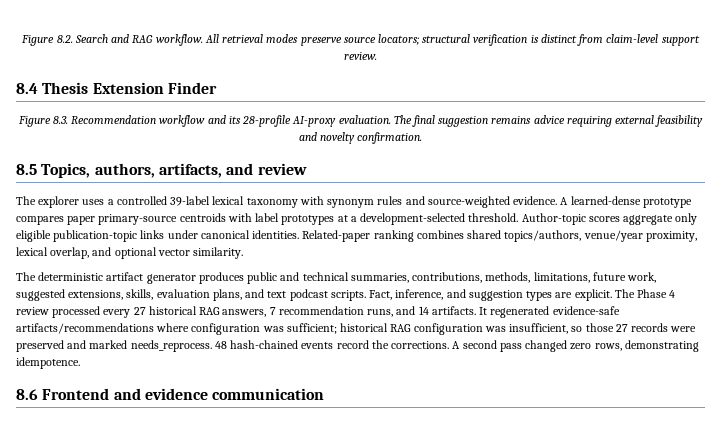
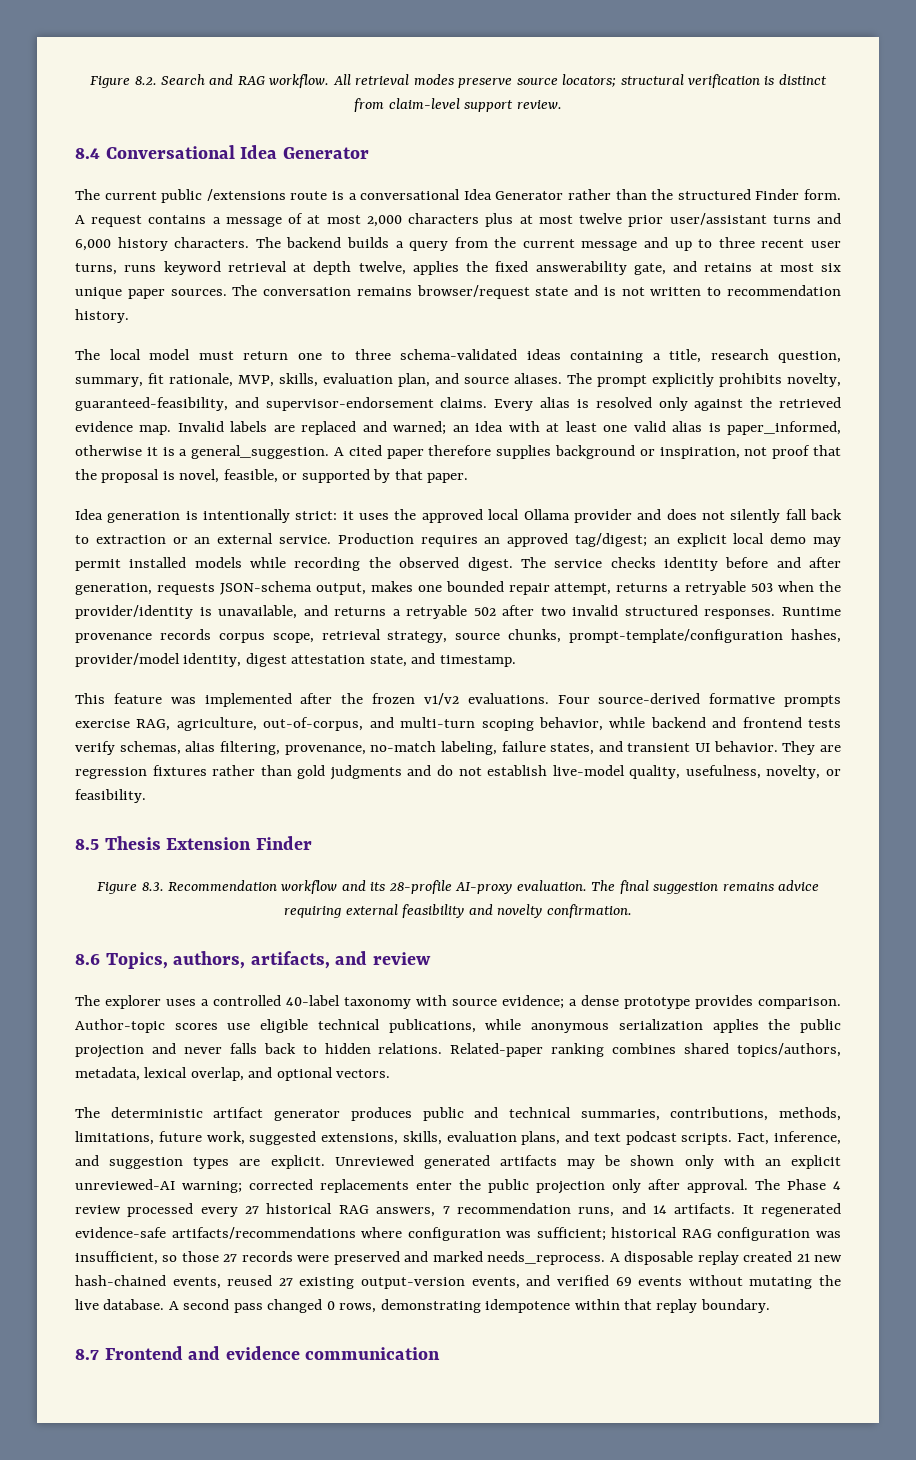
- 8.4 Thesis Extension Finder
+ 8.4 Conversational Idea Generator
+ The current public /extensions route is a conversational Idea Generator rather than the structured Finder form. A request contains a message of at most 2,000 characters plus at most twelve prior user/assistant turns and 6,000 history characters. The backend builds a query from the current message and up to three recent user turns, runs keyword retrieval at depth twelve, applies the fixed answerability gate, and retains at most six unique paper sources. The conversation remains browser/request state and is not written to recommendation history.
+ The local model must return one to three schema-validated ideas containing a title, research question, summary, fit rationale, MVP, skills, evaluation plan, and source aliases. The prompt explicitly prohibits novelty, guaranteed-feasibility, and supervisor-endorsement claims. Every alias is resolved only against the retrieved evidence map. Invalid labels are replaced and warned; an idea with at least one valid alias is paper_informed, otherwise it is a general_suggestion. A cited paper therefore supplies background or inspiration, not proof that the proposal is novel, feasible, or supported by that paper.
+ Idea generation is intentionally strict: it uses the approved local Ollama provider and does not silently fall back to extraction or an external service. Production requires an approved tag/digest; an explicit local demo may permit installed models while recording the observed digest. The service checks identity before and after generation, requests JSON-schema output, makes one bounded repair attempt, returns a retryable 503 when the provider/identity is unavailable, and returns a retryable 502 after two invalid structured responses. Runtime provenance records corpus scope, retrieval strategy, source chunks, prompt-template/configuration hashes, provider/model identity, digest attestation state, and timestamp.
+ This feature was implemented after the frozen v1/v2 evaluations. Four source-derived formative prompts exercise RAG, agriculture, out-of-corpus, and multi-turn scoping behavior, while backend and frontend tests verify schemas, alias filtering, provenance, no-match labeling, failure states, and transient UI behavior. They are regression fixtures rather than gold judgments and do not establish live-model quality, usefulness, novelty, or feasibility.
+ 8.5 Thesis Extension Finder
- 8.5 Topics, authors, artifacts, and review
+ 8.6 Topics, authors, artifacts, and review
- The explorer uses a controlled 39-label lexical taxonomy with synonym rules and source-weighted evidence. A learned-dense prototype compares paper primary-source centroids with label prototypes at a development-selected threshold. Author-topic scores aggregate only eligible publication-topic links under canonical identities.
+ The explorer uses a controlled 40-label taxonomy with source evidence; a dense prototype provides comparison. Author-topic scores use eligible technical publications, while anonymous serialization applies the public projection and never falls back to hidden relations.
- Related-paper ranking combines shared topics/authors, venue/year proximity, lexical overlap, and optional vector similarity.
+ Related-paper ranking combines shared topics/authors, metadata, lexical overlap, and optional vectors.
+ Unreviewed generated artifacts may be shown only with an explicit unreviewed-AI warning; corrected replacements enter the public projection only after approval.
- 48 hash-chained events record the corrections.
+ A disposable replay created 21 new hash-chained events, reused 27 existing output-version events, and verified 69 events without mutating the live database.
- A second pass changed zero rows, demonstrating idempotence.
- 8.6 Frontend and evidence communication
+ A second pass changed 0 rows, demonstrating idempotence within that replay boundary.
+ 8.7 Frontend and evidence communication

